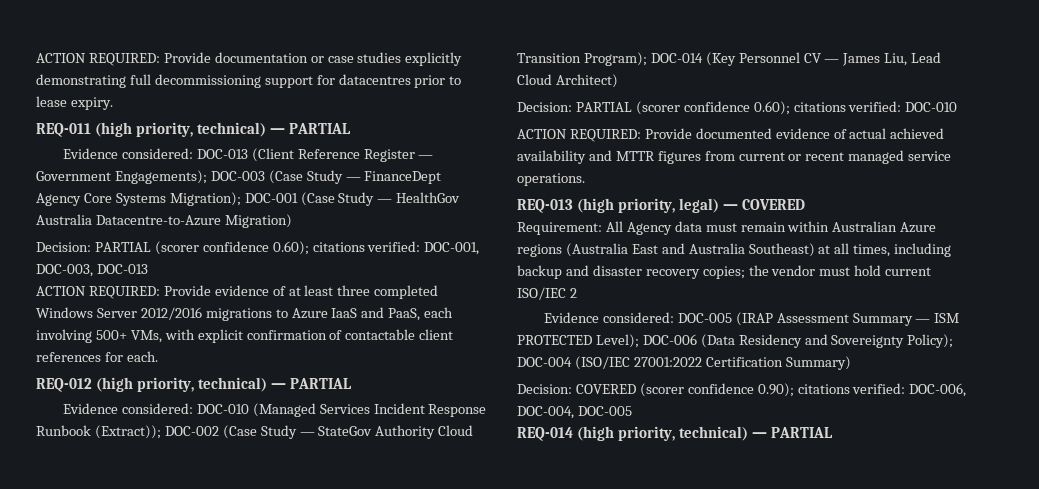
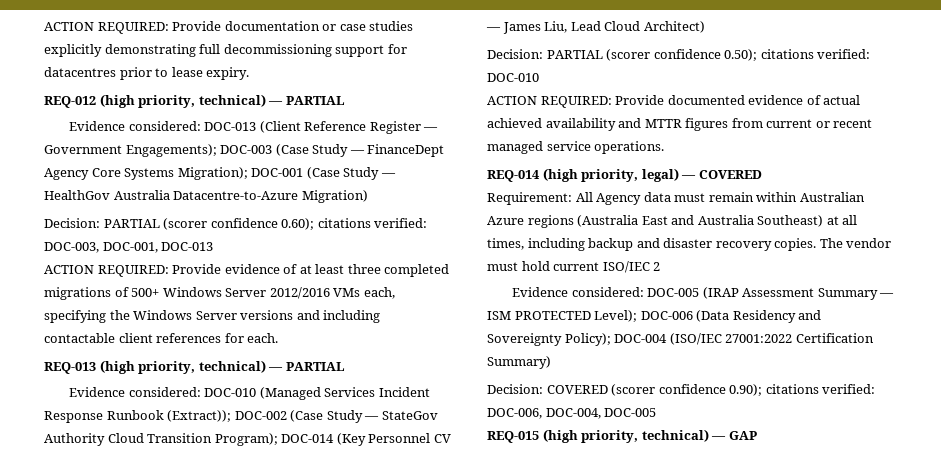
- REQ-011 (high priority, technical) — PARTIAL
+ REQ-012 (high priority, technical) — PARTIAL
- Decision: PARTIAL (scorer confidence 0.60); citations verified: DOC-001, DOC-003, DOC-013
+ Decision: PARTIAL (scorer confidence 0.60); citations verified: DOC-003, DOC-001, DOC-013
- ACTION REQUIRED: Provide evidence of at least three completed Windows Server 2012/2016 migrations to Azure IaaS and PaaS, each involving 500+ VMs, with explicit confirmation of contactable client references for each.
+ ACTION REQUIRED: Provide evidence of at least three completed migrations of 500+ Windows Server 2012/2016 VMs each, specifying the Windows Server versions and including contactable client references for each.
- REQ-012 (high priority, technical) — PARTIAL
+ REQ-013 (high priority, technical) — PARTIAL
- Decision: PARTIAL (scorer confidence 0.60); citations verified: DOC-010
+ Decision: PARTIAL (scorer confidence 0.50); citations verified: DOC-010
- REQ-013 (high priority, legal) — COVERED
+ REQ-014 (high priority, legal) — COVERED
- Requirement: All Agency data must remain within Australian Azure regions (Australia East and Australia Southeast) at all times, including backup and disaster recovery copies; the vendor must hold current ISO/IEC 2
+ Requirement: All Agency data must remain within Australian Azure regions (Australia East and Australia Southeast) at all times, including backup and disaster recovery copies. The vendor must hold current ISO/IEC 2
- REQ-014 (high priority, technical) — PARTIAL
+ REQ-015 (high priority, technical) — GAP

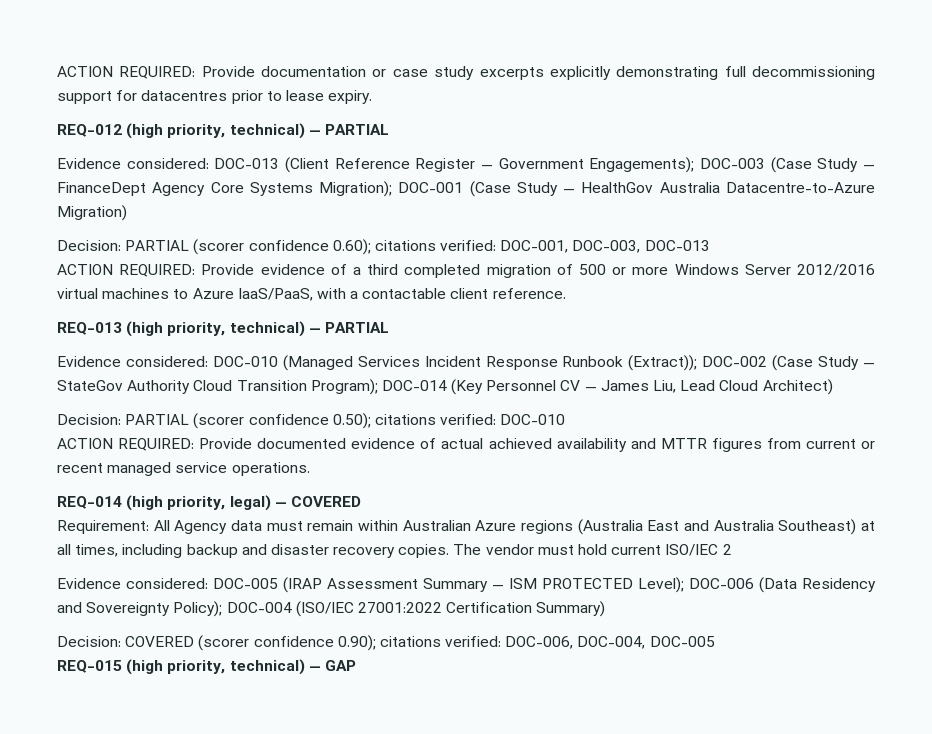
- ACTION REQUIRED: Provide documentation or case studies explicitly demonstrating full decommissioning support for datacentres prior to lease expiry.
+ ACTION REQUIRED: Provide documentation or case study excerpts explicitly demonstrating full decommissioning support for datacentres prior to lease expiry.
- Decision: PARTIAL (scorer confidence 0.60); citations verified: DOC-003, DOC-001, DOC-013
+ Decision: PARTIAL (scorer confidence 0.60); citations verified: DOC-001, DOC-003, DOC-013
- ACTION REQUIRED: Provide evidence of at least three completed migrations of 500+ Windows Server 2012/2016 VMs each, specifying the Windows Server versions and including contactable client references for each.
+ ACTION REQUIRED: Provide evidence of a third completed migration of 500 or more Windows Server 2012/2016 virtual machines to Azure IaaS/PaaS, with a contactable client reference.

